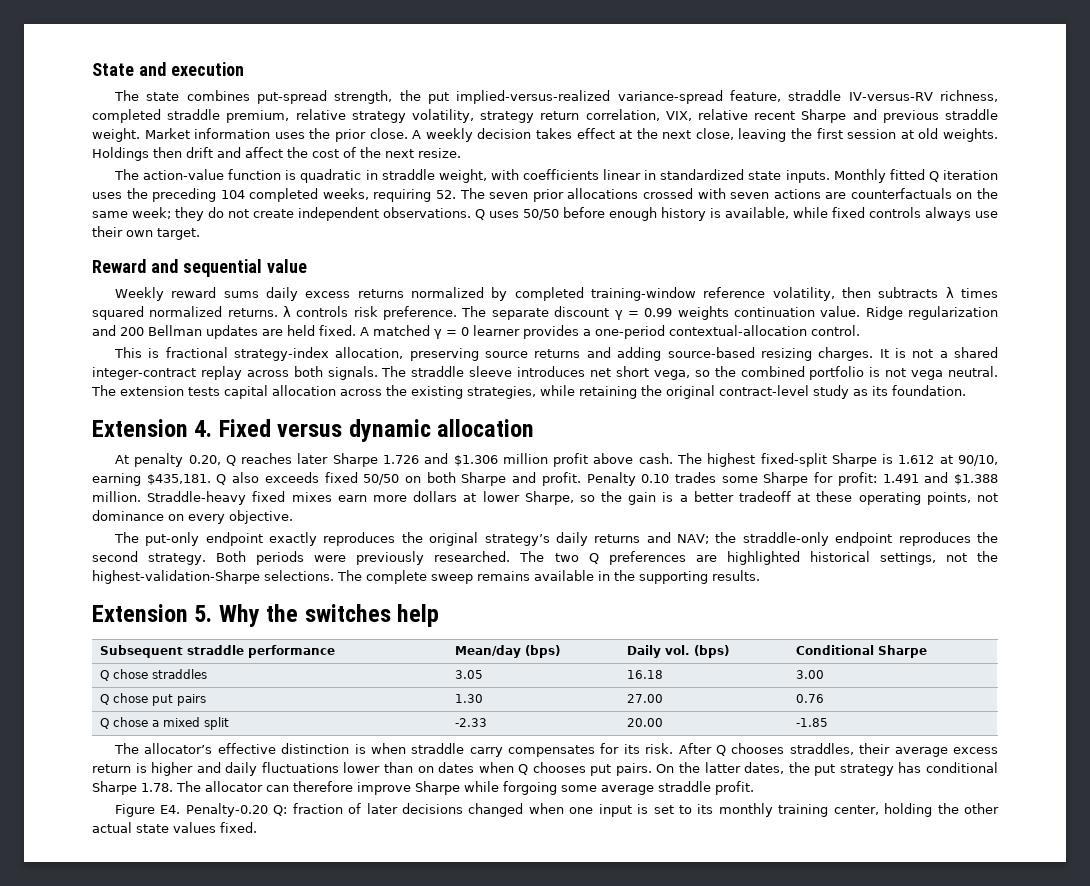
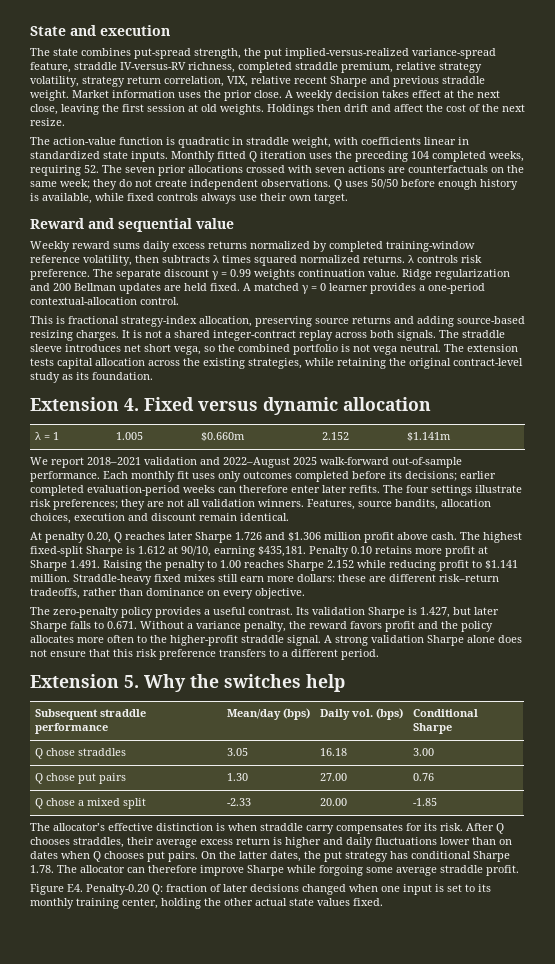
+ λ = 1 | 1.005 | $0.660m | 2.152 | $1.141m
+ We report 2018–2021 validation and 2022–August 2025 walk-forward out-of-sample performance. Each monthly fit uses only outcomes completed before its decisions; earlier completed evaluation-period weeks can therefore enter later refits. The four settings illustrate risk preferences; they are not all validation winners. Features, source bandits, allocation choices, execution and discount remain identical.
- Q also exceeds fixed 50/50 on both Sharpe and profit. Penalty 0.10 trades some Sharpe for profit: 1.491 and $1.388 million.
+ Penalty 0.10 retains more profit at Sharpe 1.491. Raising the penalty to 1.00 reaches Sharpe 2.152 while reducing profit to $1.141 million.
- Straddle-heavy fixed mixes earn more dollars at lower Sharpe, so the gain is a better tradeoff at these operating points, not dominance on every objective.
+ Straddle-heavy fixed mixes still earn more dollars: these are different risk–return tradeoffs, rather than dominance on every objective.
- The put-only endpoint exactly reproduces the original strategy’s daily returns and NAV; the straddle-only endpoint reproduces the second strategy. Both periods were previously researched. The two Q preferences are highlighted historical settings, not the highest-validation-Sharpe selections. The complete sweep remains available in the supporting results.
+ The zero-penalty policy provides a useful contrast. Its validation Sharpe is 1.427, but later Sharpe falls to 0.671. Without a variance penalty, the reward favors profit and the policy allocates more often to the higher-profit straddle signal. A strong validation Sharpe alone does not ensure that this risk preference transfers to a different period.

